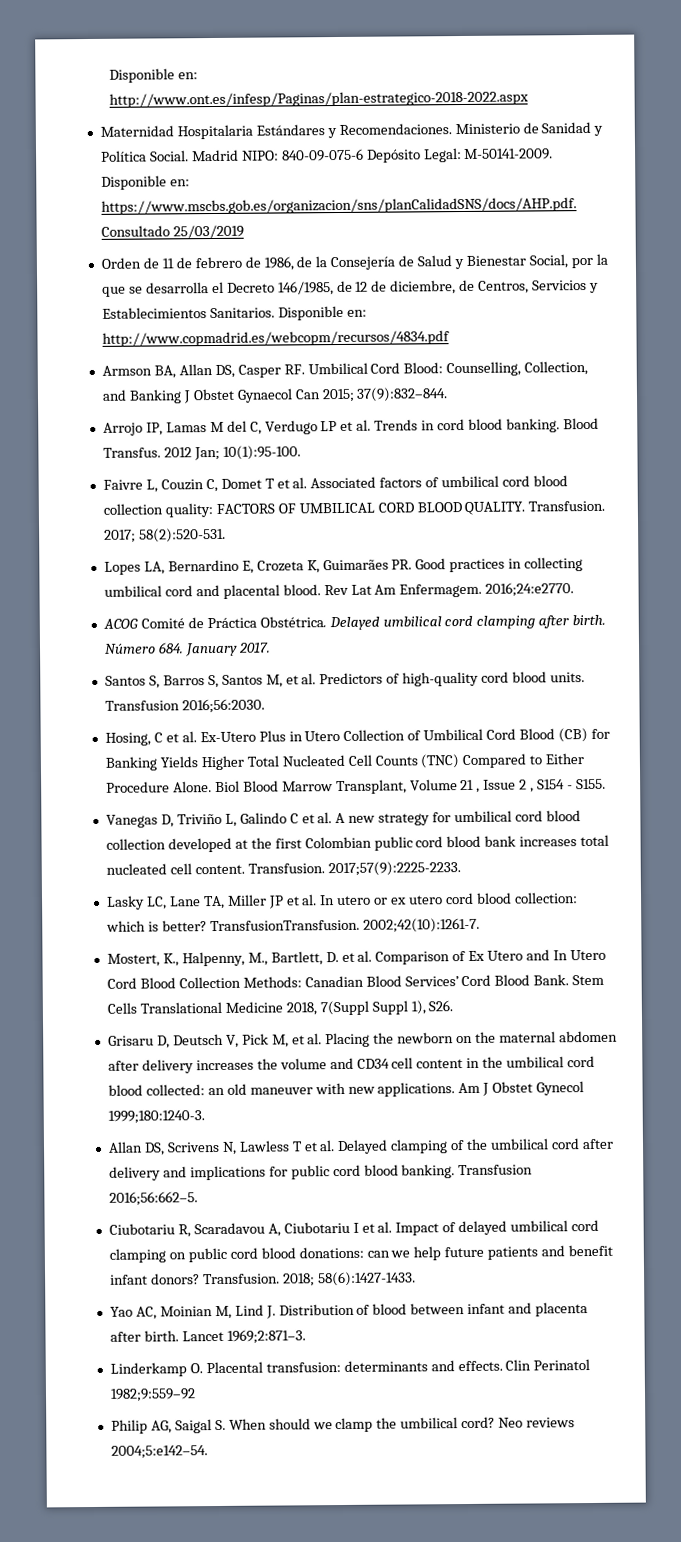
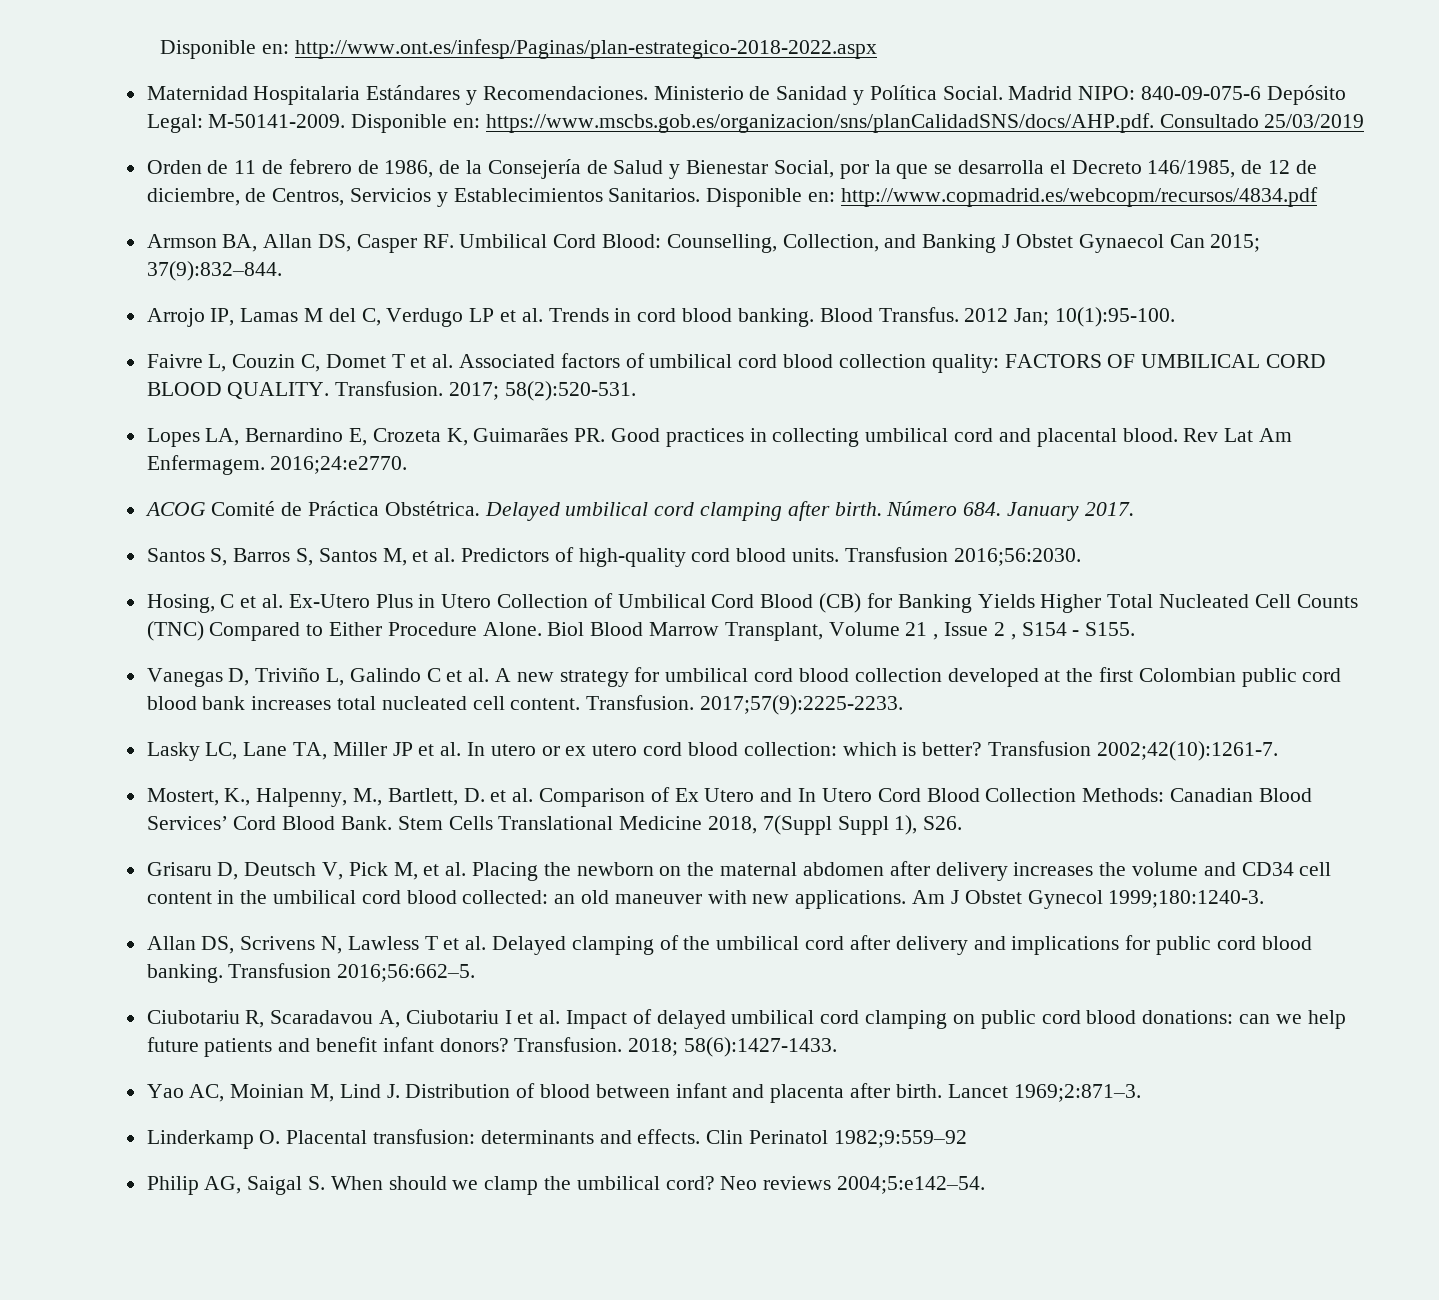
- TransfusionTransfusion. 2002;42(10):1261-7.
+ Transfusion 2002;42(10):1261-7.

